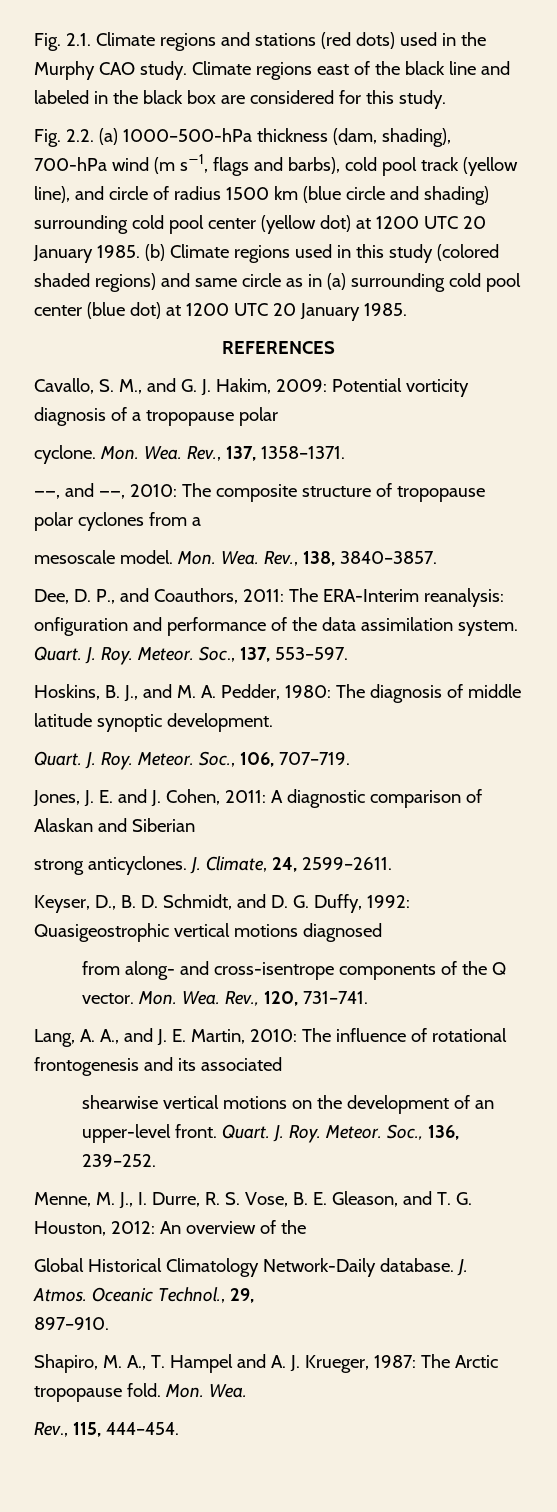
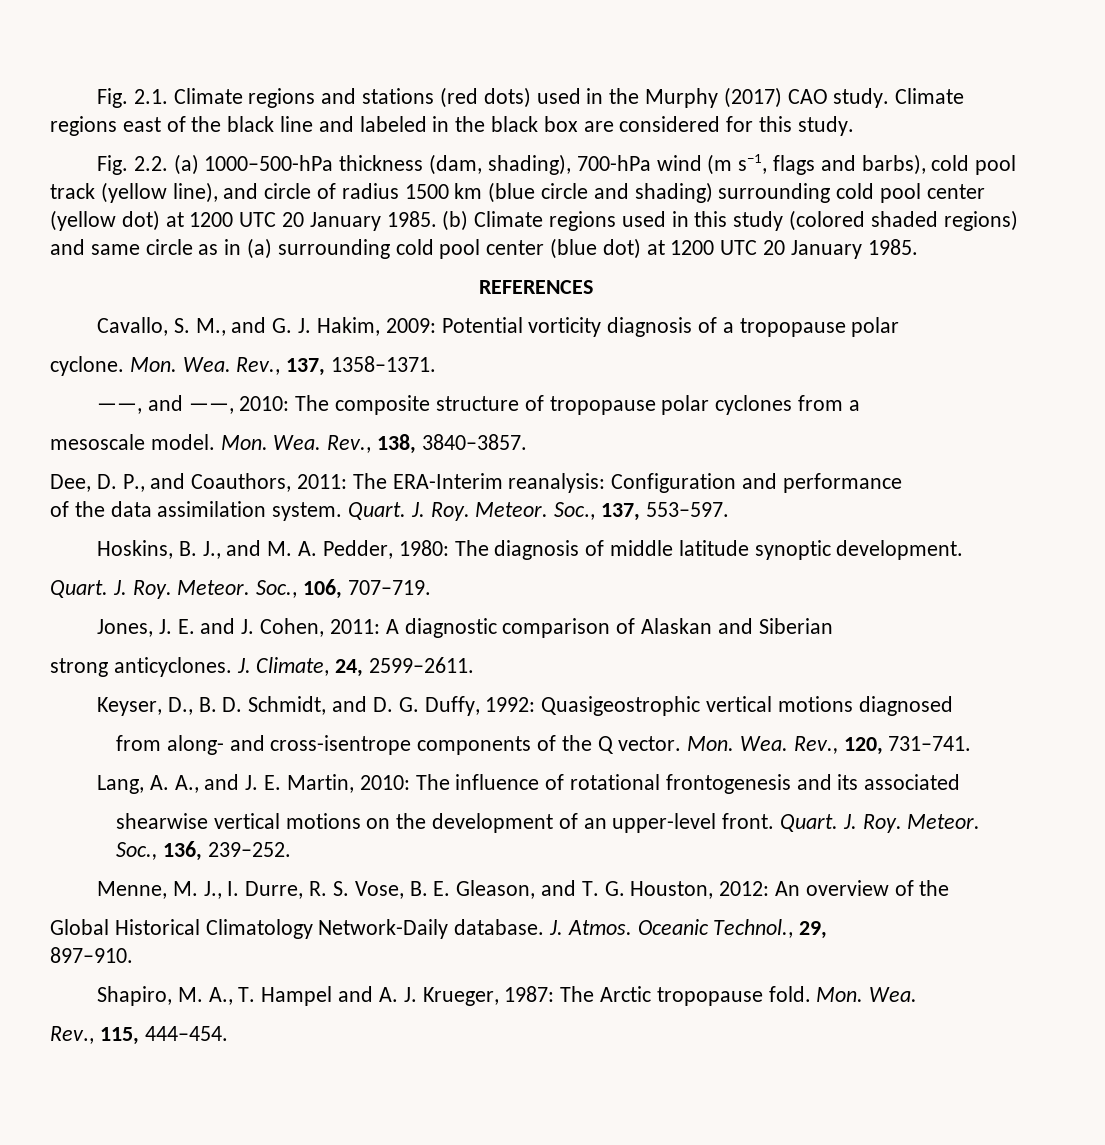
- Fig. 2.1. Climate regions and stations (red dots) used in the Murphy CAO study.
+ Fig. 2.1. Climate regions and stations (red dots) used in the Murphy (2017) CAO study.
- Dee, D. P., and Coauthors, 2011: The ERA-Interim reanalysis: onfiguration and performance of the data assimilation system.
+ Dee, D. P., and Coauthors, 2011: The ERA-Interim reanalysis: Configuration and performance
+ of the data assimilation system.

